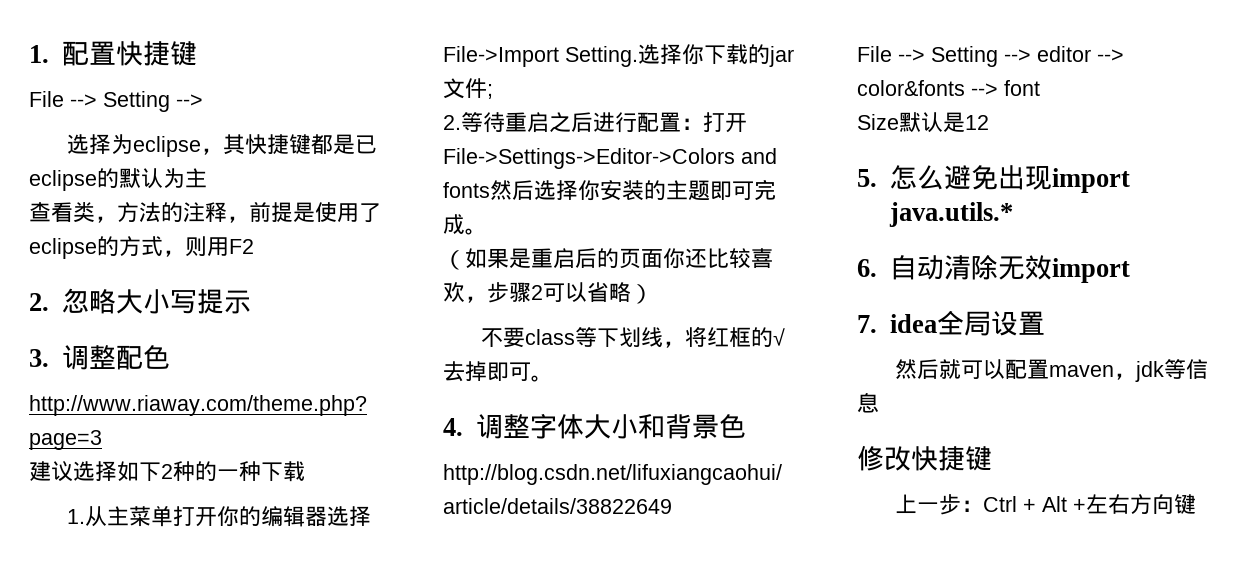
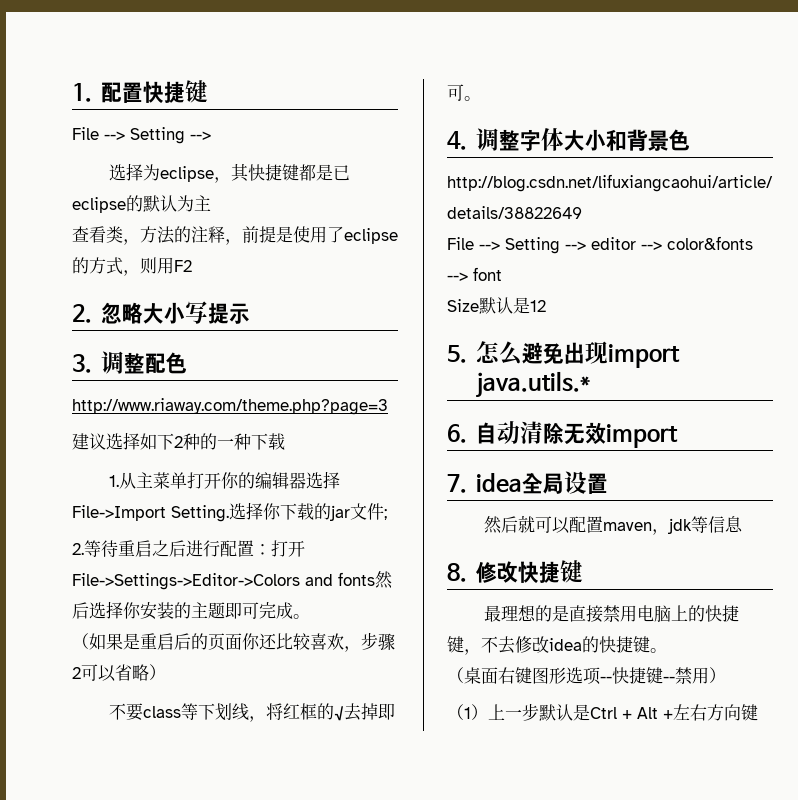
- 修改快捷键
+ 8.修改快捷键
- 上一步：Ctrl + Alt +左右方向键
+ 最理想的是直接禁用电脑上的快捷键，不去修改idea的快捷键。
+ （桌面右键图形选项--快捷键--禁用）
+ （1）上一步默认是Ctrl + Alt +左右方向键

